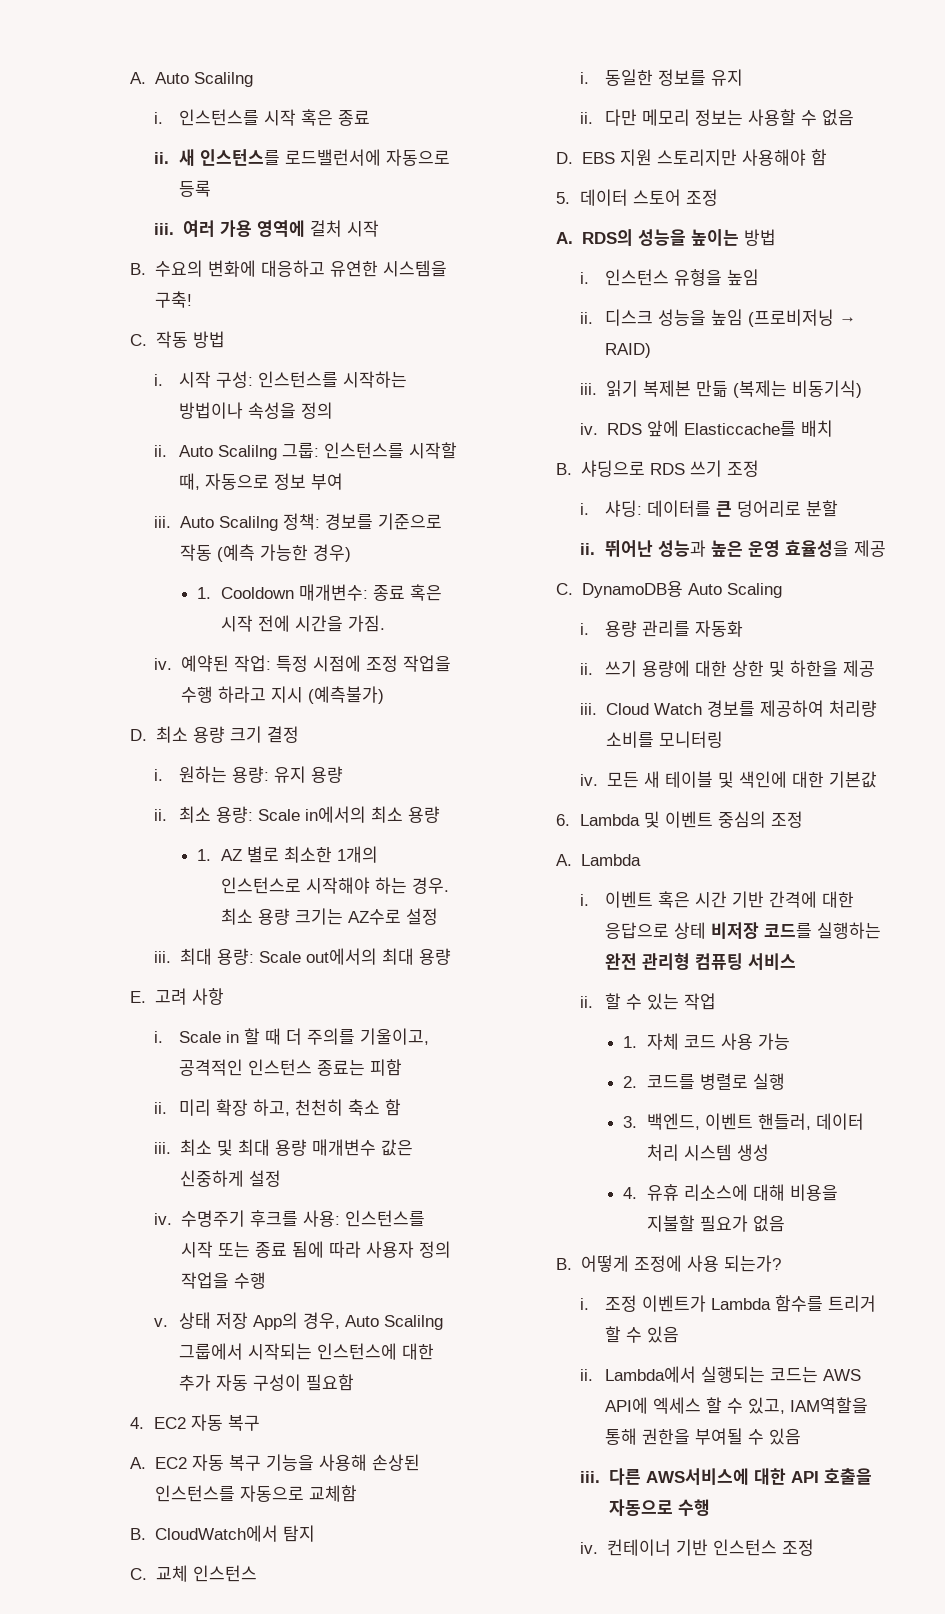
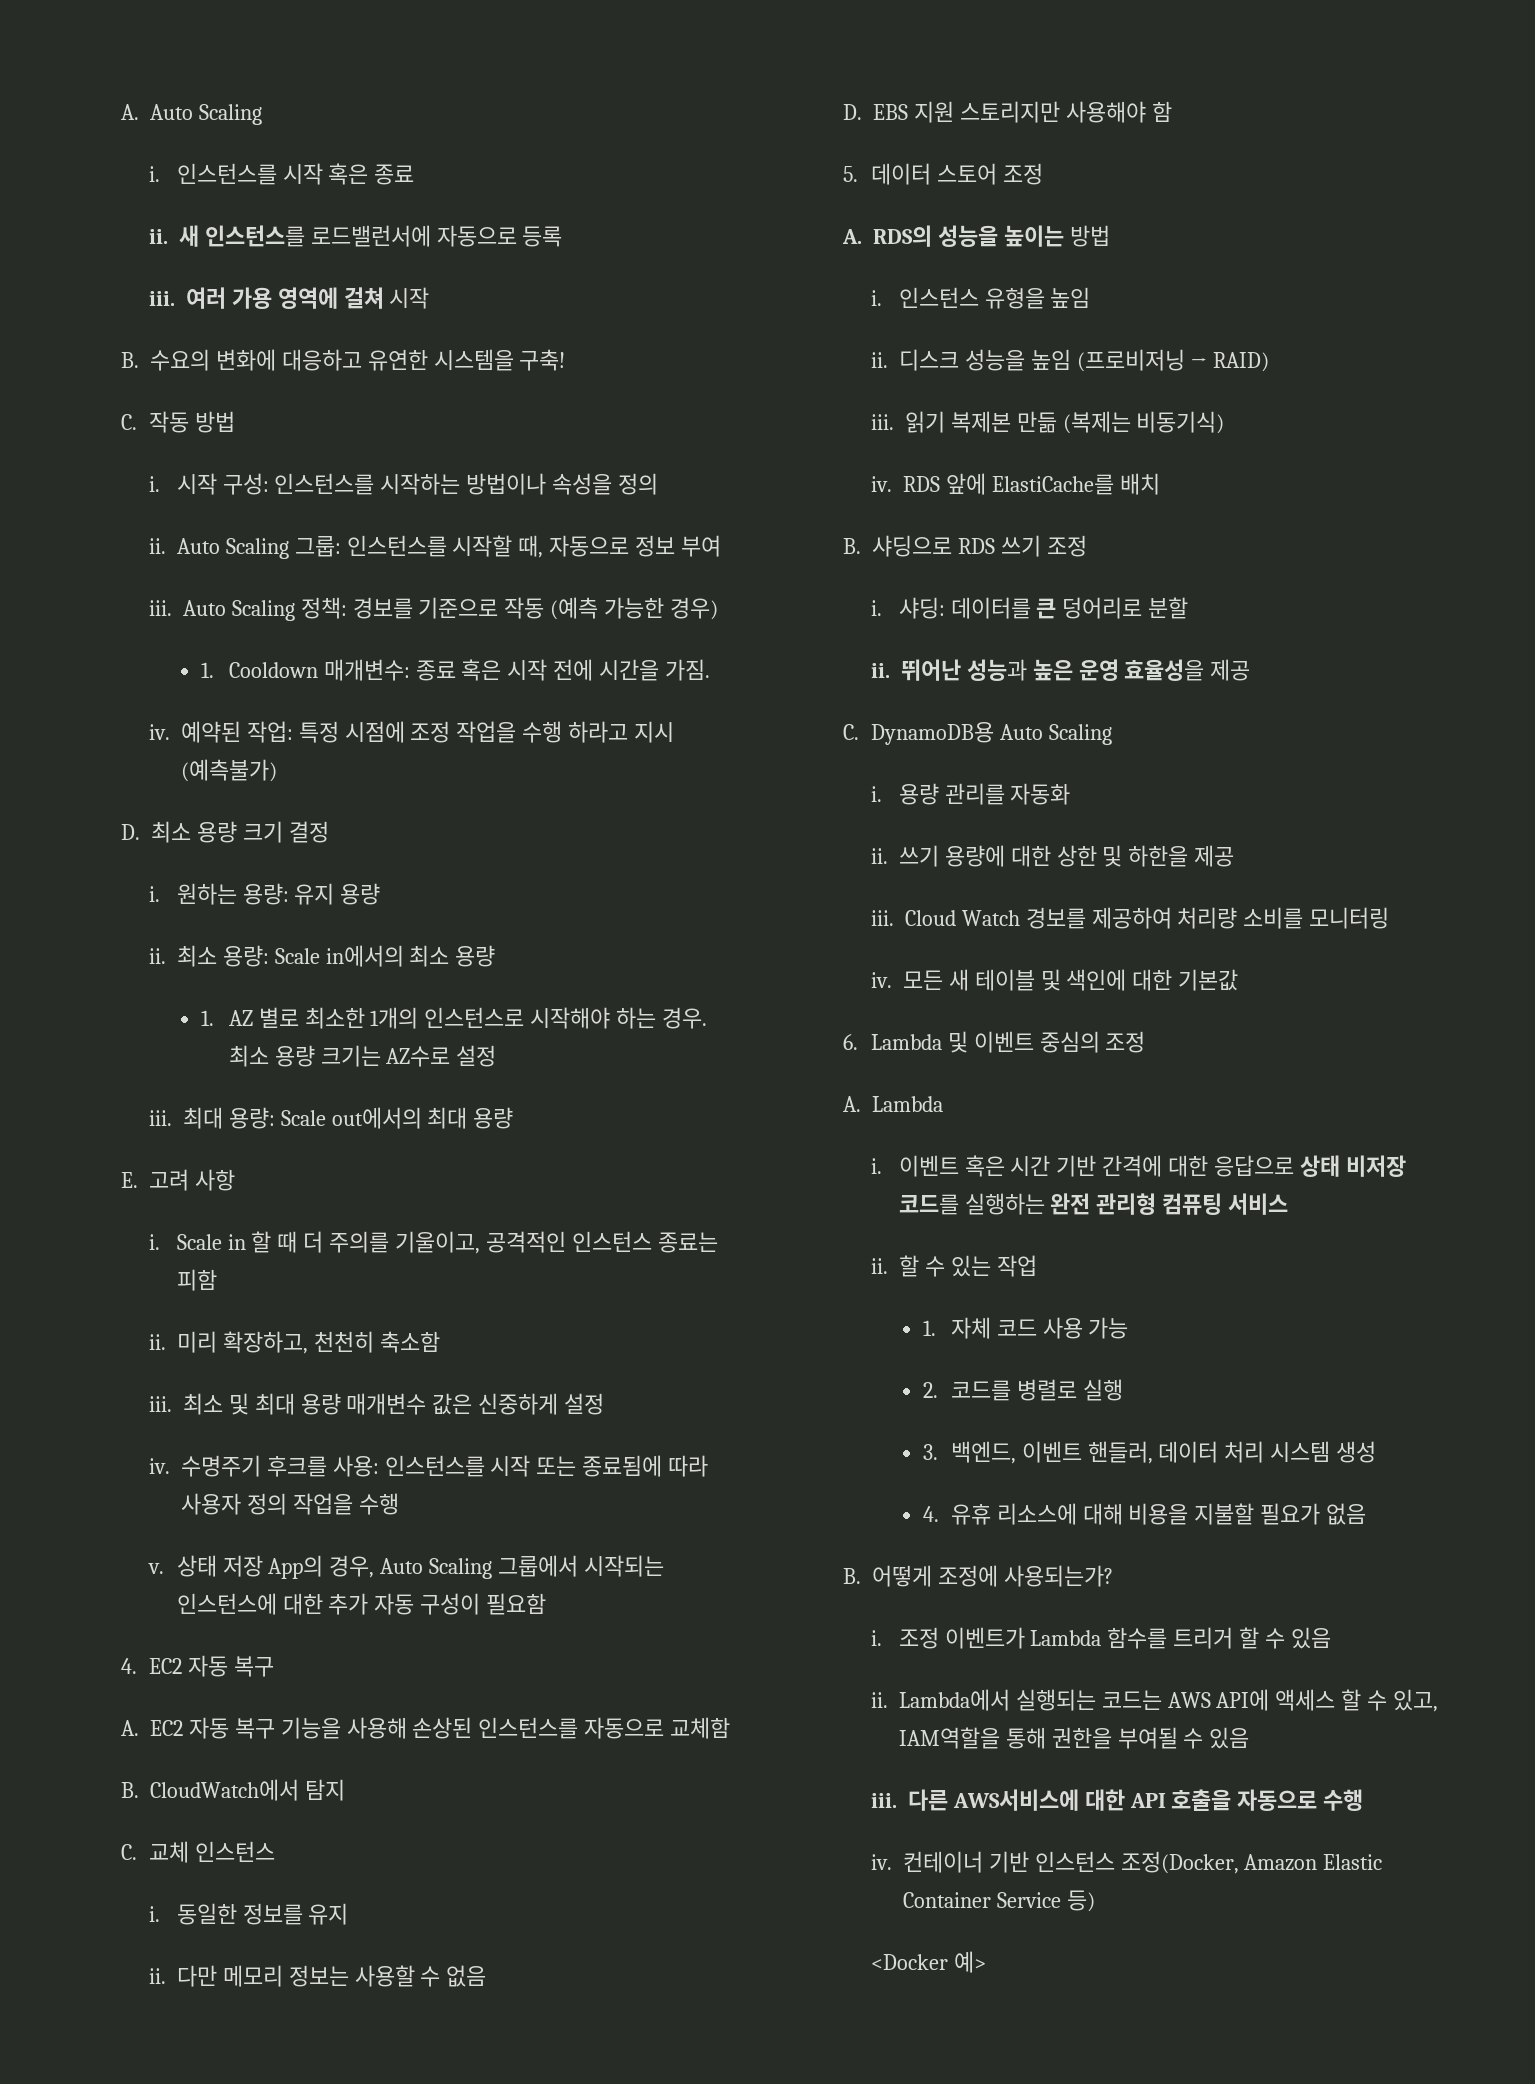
- A. Auto Scalilng
+ A. Auto Scaling
- 여러 가용 영역에 걸처 시작
+ 여러 가용 영역에 걸쳐 시작
- Auto Scalilng 그룹: 인스턴스를 시작할 때, 자동으로 정보 부여
+ Auto Scaling 그룹: 인스턴스를 시작할 때, 자동으로 정보 부여
- Auto Scalilng 정책: 경보를 기준으로 작동 (예측 가능한 경우)
+ Auto Scaling 정책: 경보를 기준으로 작동 (예측 가능한 경우)
- 미리 확장 하고, 천천히 축소 함
+ 미리 확장하고, 천천히 축소함
- 수명주기 후크를 사용: 인스턴스를 시작 또는 종료 됨에 따라 사용자 정의 작업을 수행
+ 수명주기 후크를 사용: 인스턴스를 시작 또는 종료됨에 따라 사용자 정의 작업을 수행
- 상태 저장 App의 경우, Auto Scalilng 그룹에서 시작되는 인스턴스에 대한 추가 자동 구성이 필요함
+ 상태 저장 App의 경우, Auto Scaling 그룹에서 시작되는 인스턴스에 대한 추가 자동 구성이 필요함
- RDS 앞에 Elasticcache를 배치
+ RDS 앞에 ElastiCache를 배치
- 이벤트 혹은 시간 기반 간격에 대한 응답으로 상테 비저장 코드를 실행하는 완전 관리형 컴퓨팅 서비스
+ 이벤트 혹은 시간 기반 간격에 대한 응답으로 상태 비저장 코드를 실행하는 완전 관리형 컴퓨팅 서비스
- B. 어떻게 조정에 사용 되는가?
+ B. 어떻게 조정에 사용되는가?
- Lambda에서 실행되는 코드는 AWS API에 엑세스 할 수 있고, IAM역할을 통해 권한을 부여될 수 있음
+ Lambda에서 실행되는 코드는 AWS API에 액세스 할 수 있고, IAM역할을 통해 권한을 부여될 수 있음
- 컨테이너 기반 인스턴스 조정
+ 컨테이너 기반 인스턴스 조정(Docker, Amazon Elastic Container Service 등)
+ <Docker 예>

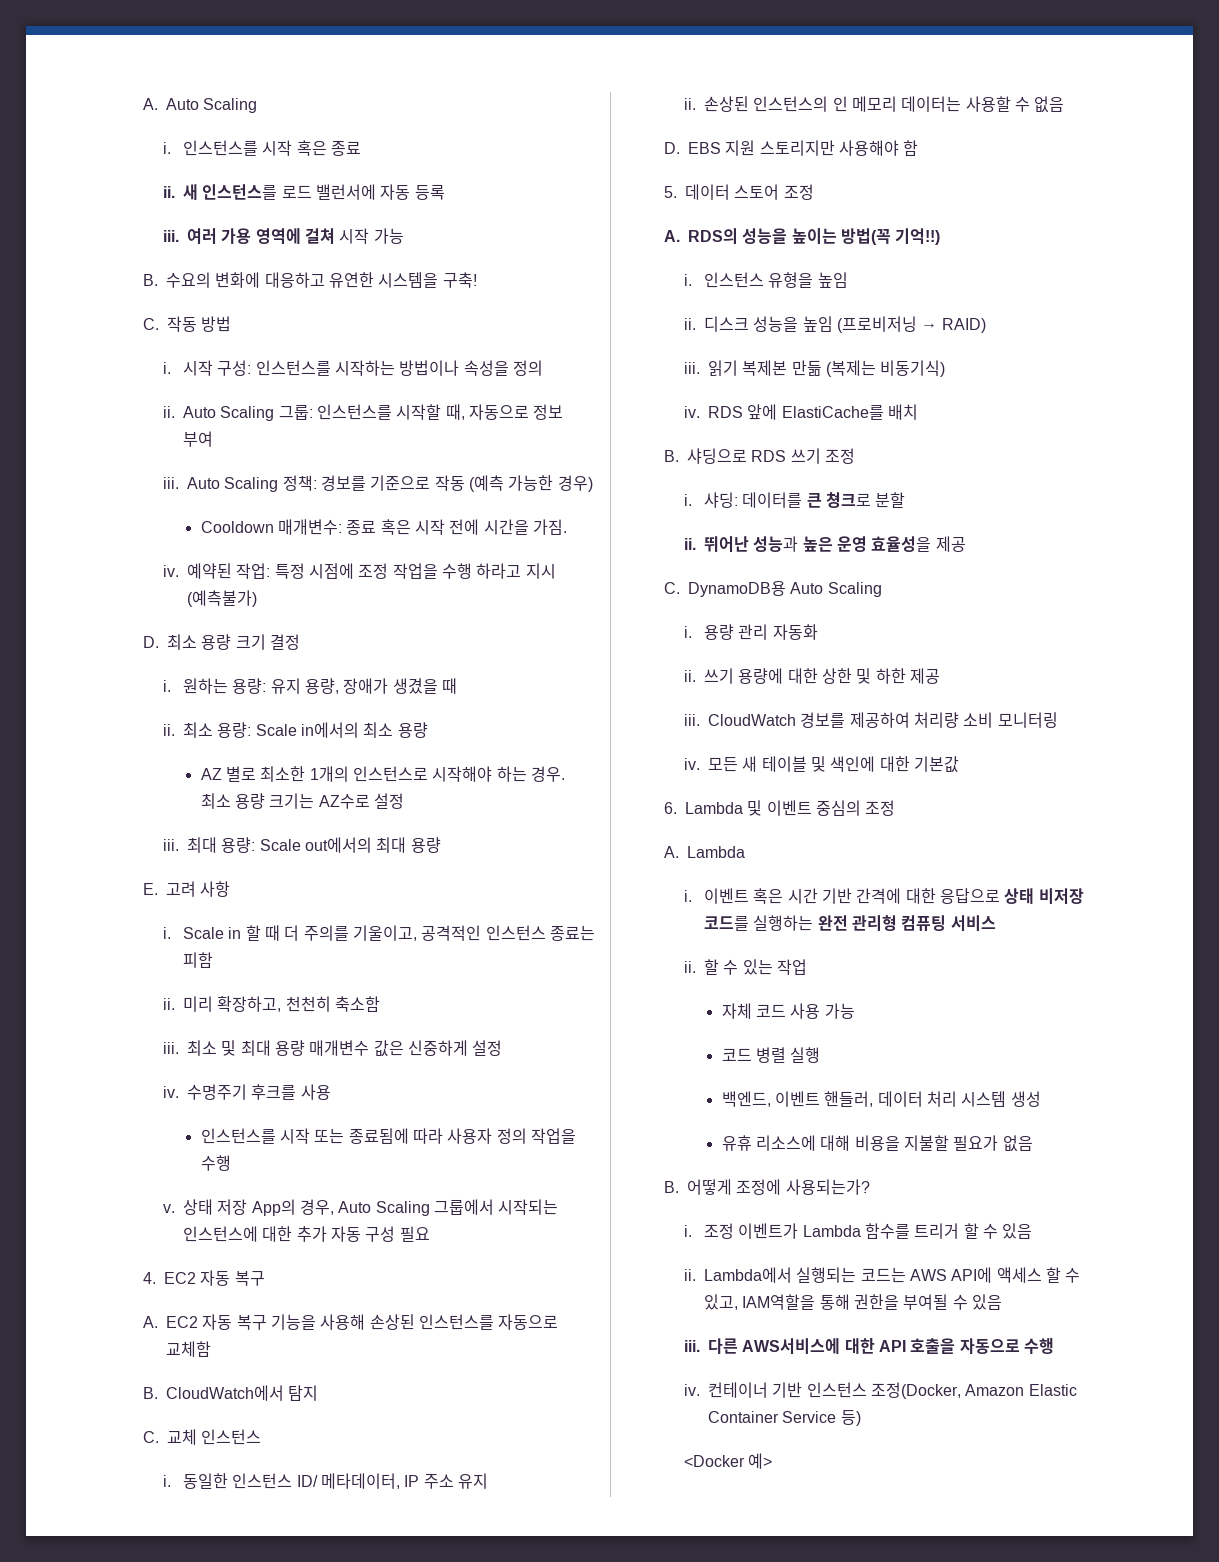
- 새 인스턴스를 로드밸런서에 자동으로 등록
+ 새 인스턴스를 로드 밸런서에 자동 등록
- 여러 가용 영역에 걸쳐 시작
+ 여러 가용 영역에 걸쳐 시작 가능
- 1. Cooldown 매개변수: 종료 혹은 시작 전에 시간을 가짐.
+ Cooldown 매개변수: 종료 혹은 시작 전에 시간을 가짐.
- 원하는 용량: 유지 용량
+ 원하는 용량: 유지 용량, 장애가 생겼을 때
- 1. AZ 별로 최소한 1개의 인스턴스로 시작해야 하는 경우.
+ AZ 별로 최소한 1개의 인스턴스로 시작해야 하는 경우.
- 수명주기 후크를 사용: 인스턴스를 시작 또는 종료됨에 따라 사용자 정의 작업을 수행
+ 수명주기 후크를 사용
+ 인스턴스를 시작 또는 종료됨에 따라 사용자 정의 작업을 수행
- 상태 저장 App의 경우, Auto Scaling 그룹에서 시작되는 인스턴스에 대한 추가 자동 구성이 필요함
+ 상태 저장 App의 경우, Auto Scaling 그룹에서 시작되는 인스턴스에 대한 추가 자동 구성 필요
- 동일한 정보를 유지
- ii. 다만 메모리 정보는 사용할 수 없음
+ 동일한 인스턴스 ID/ 메타데이터, IP 주소 유지
+ ii. 손상된 인스턴스의 인 메모리 데이터는 사용할 수 없음
- A. RDS의 성능을 높이는 방법
+ A. RDS의 성능을 높이는 방법(꼭 기억!!)
- 샤딩: 데이터를 큰 덩어리로 분할
+ 샤딩: 데이터를 큰 쳥크로 분할
- 용량 관리를 자동화
+ 용량 관리 자동화
- 쓰기 용량에 대한 상한 및 하한을 제공
+ 쓰기 용량에 대한 상한 및 하한 제공
- Cloud Watch 경보를 제공하여 처리량 소비를 모니터링
+ CloudWatch 경보를 제공하여 처리량 소비 모니터링
- 1. 자체 코드 사용 가능
+ 자체 코드 사용 가능
- 2. 코드를 병렬로 실행
+ 코드 병렬 실행
- 3. 백엔드, 이벤트 핸들러, 데이터 처리 시스템 생성
+ 백엔드, 이벤트 핸들러, 데이터 처리 시스템 생성
- 4. 유휴 리소스에 대해 비용을 지불할 필요가 없음
+ 유휴 리소스에 대해 비용을 지불할 필요가 없음

